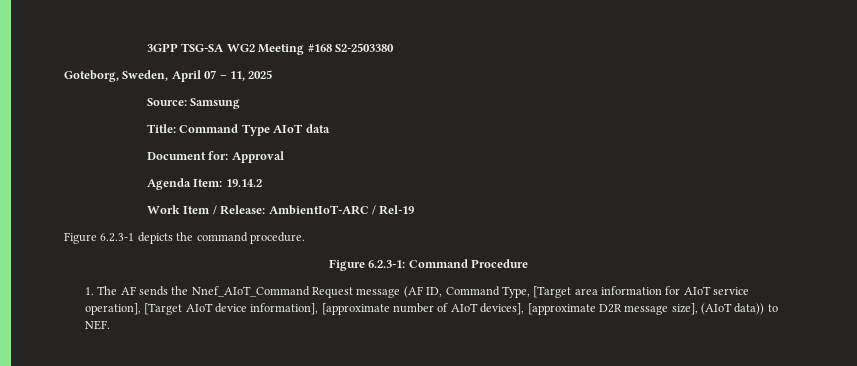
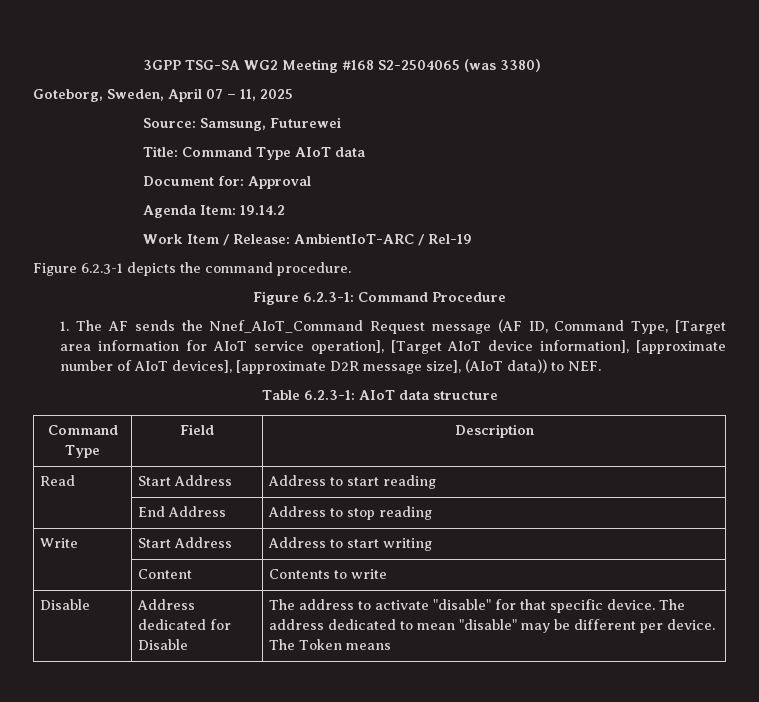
- 3GPP TSG-SA WG2 Meeting #168 S2-2503380
+ 3GPP TSG-SA WG2 Meeting #168 S2-2504065 (was 3380)
- Source: Samsung
+ Source: Samsung, Futurewei
+ Table 6.2.3-1: AIoT data structure
+ Command Type | Field | Description
+ Read | Start Address | Address to start reading
+ | End Address | Address to stop reading
+ Write | Start Address | Address to start writing
+ | Content | Contents to write
+ Disable | Address dedicated for Disable | The address to activate "disable" for that specific device. The address dedicated to mean "disable" may be different per device. The Token means

